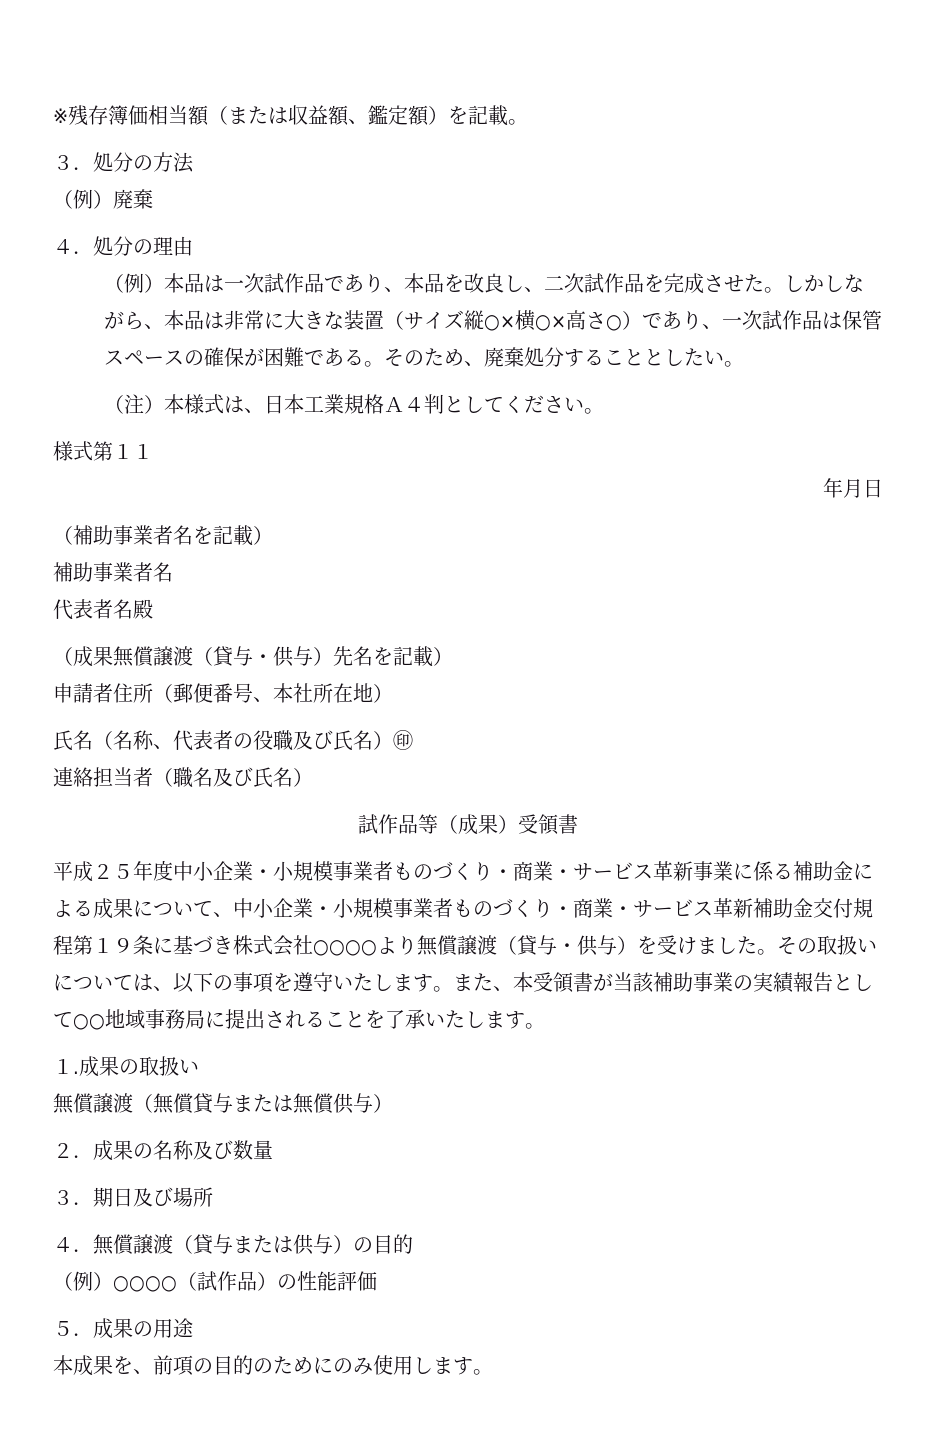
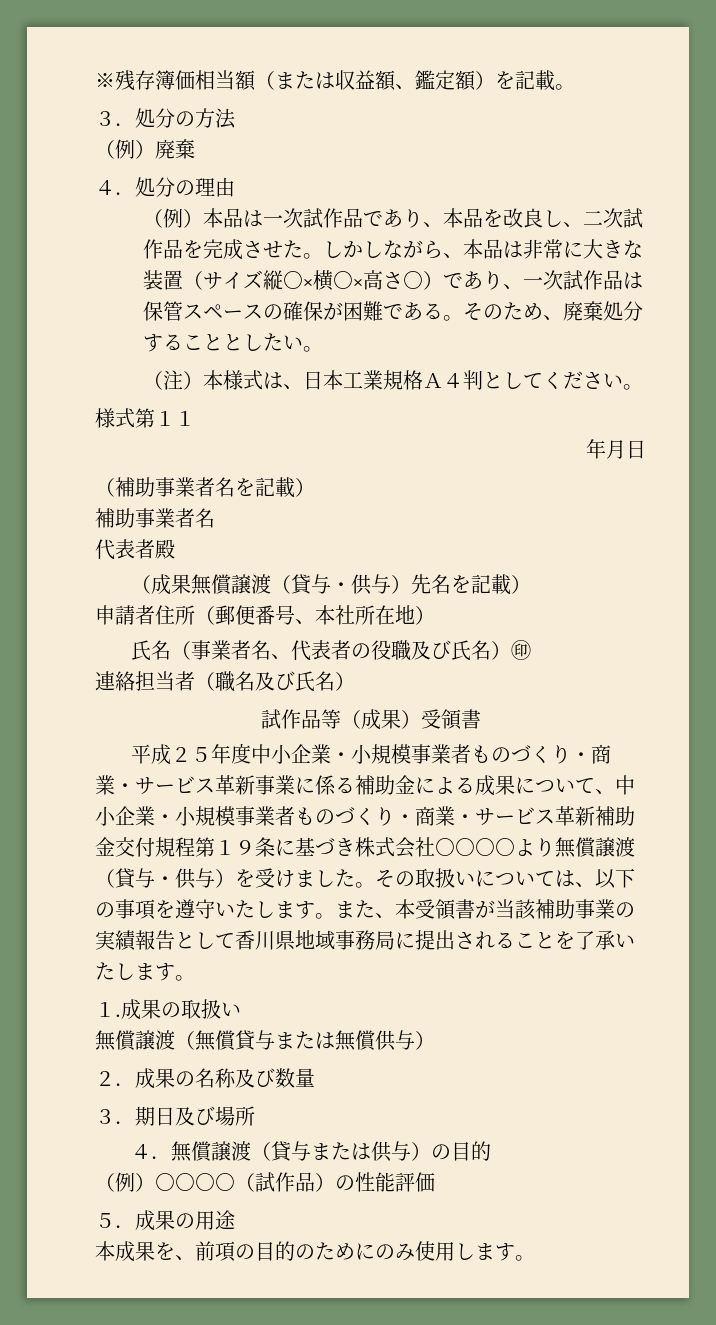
- 代表者名殿
+ 代表者殿
- 氏名（名称、代表者の役職及び氏名）㊞
+ 氏名（事業者名、代表者の役職及び氏名）㊞
- また、本受領書が当該補助事業の実績報告として○○地域事務局に提出されることを了承いたします。
+ また、本受領書が当該補助事業の実績報告として香川県地域事務局に提出されることを了承いたします。

